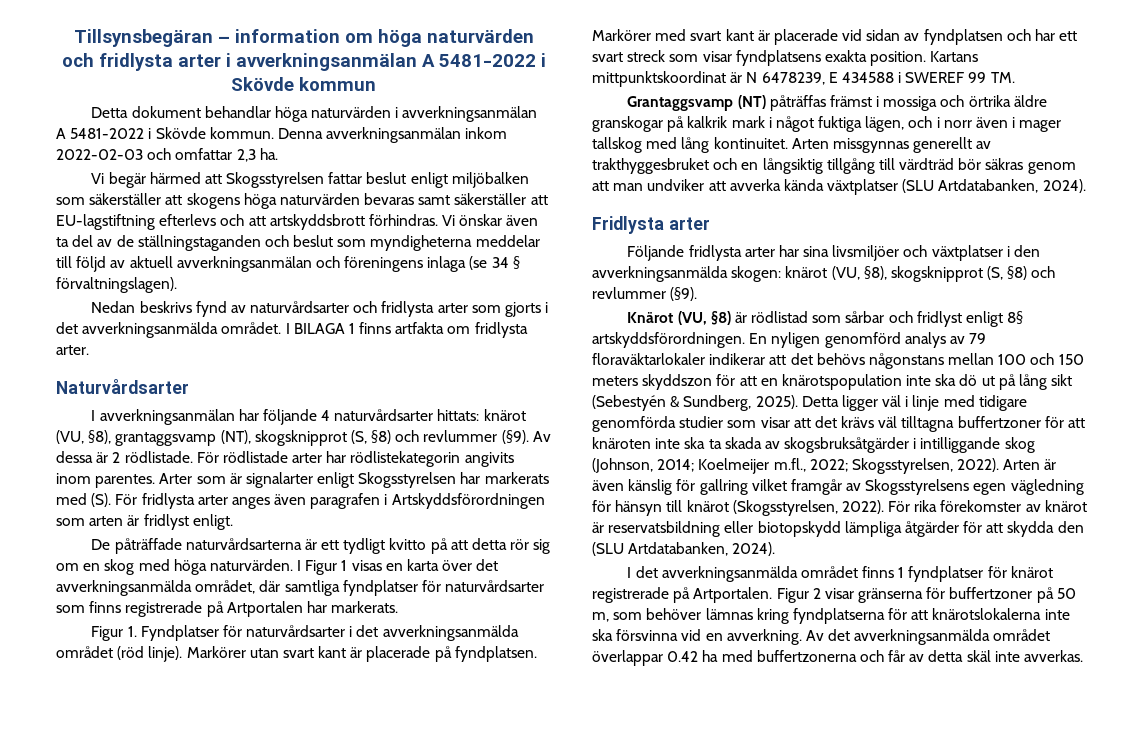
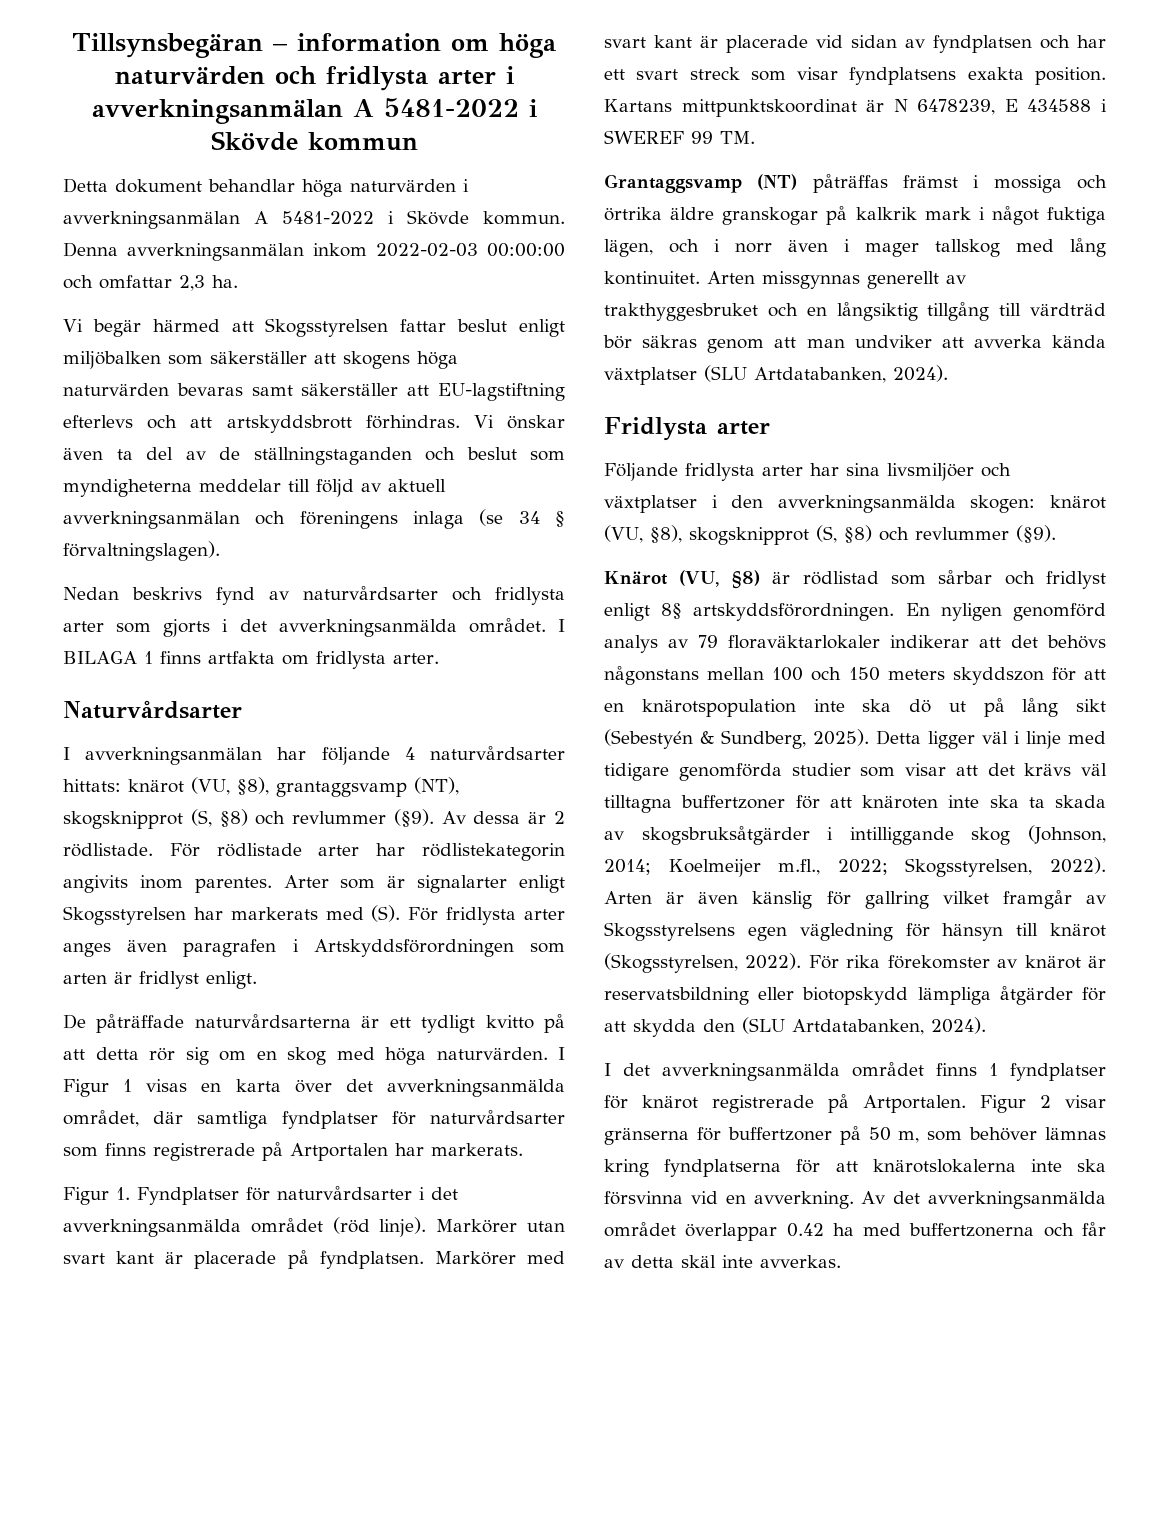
- Denna avverkningsanmälan inkom 2022-02-03 och omfattar 2,3 ha.
+ Denna avverkningsanmälan inkom 2022-02-03 00:00:00 och omfattar 2,3 ha.

